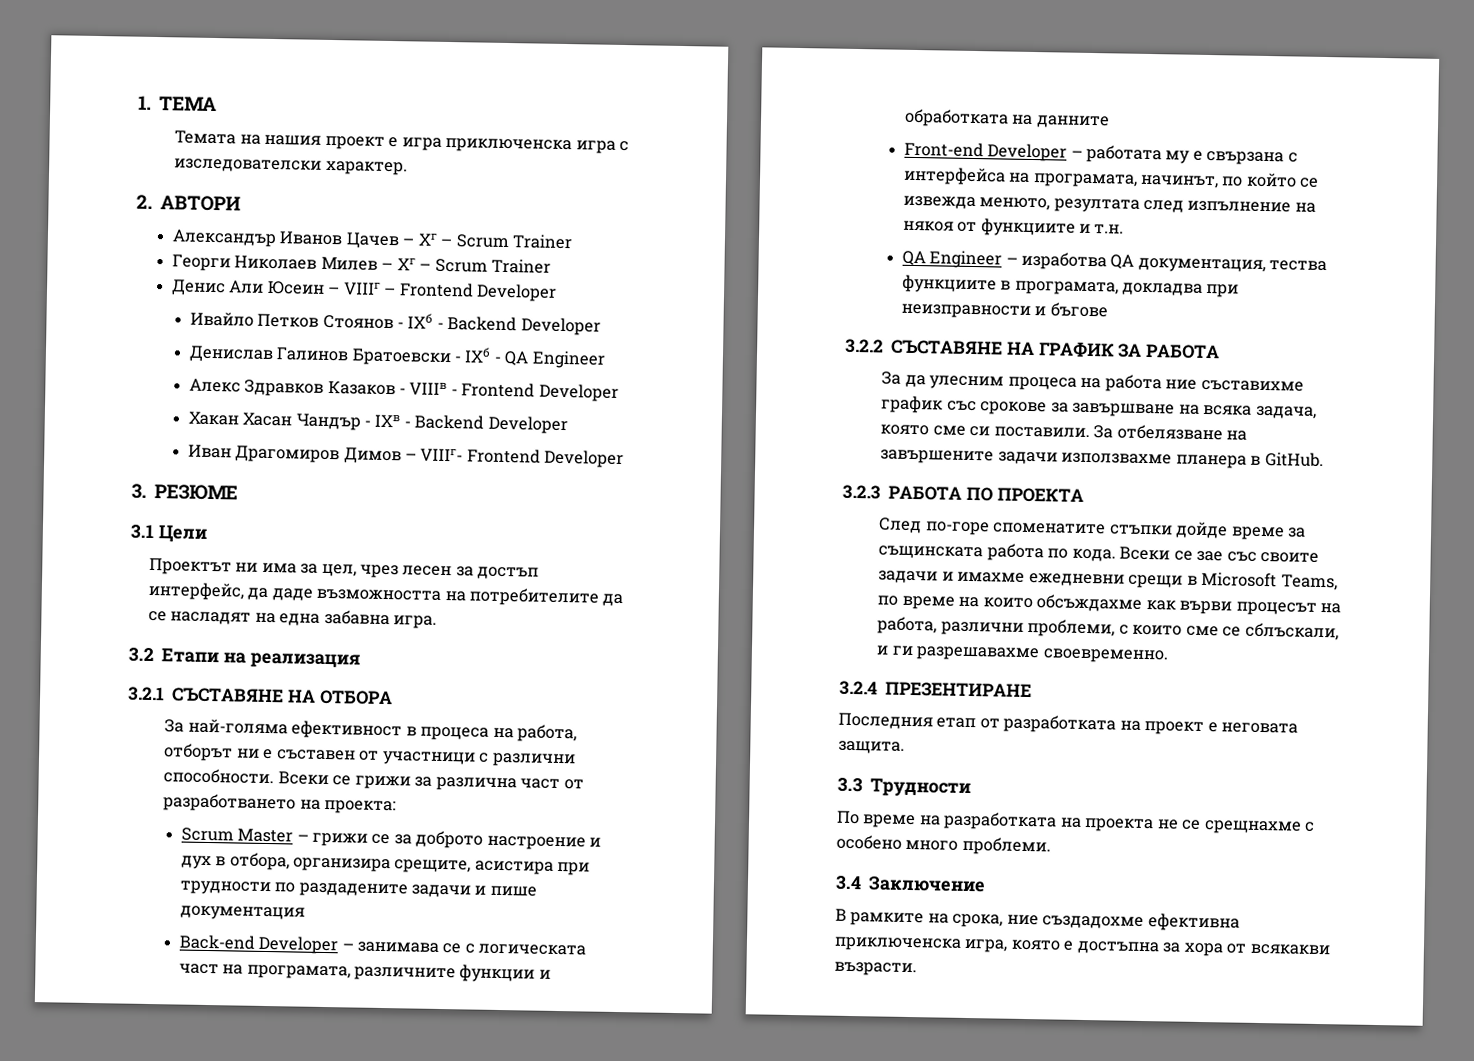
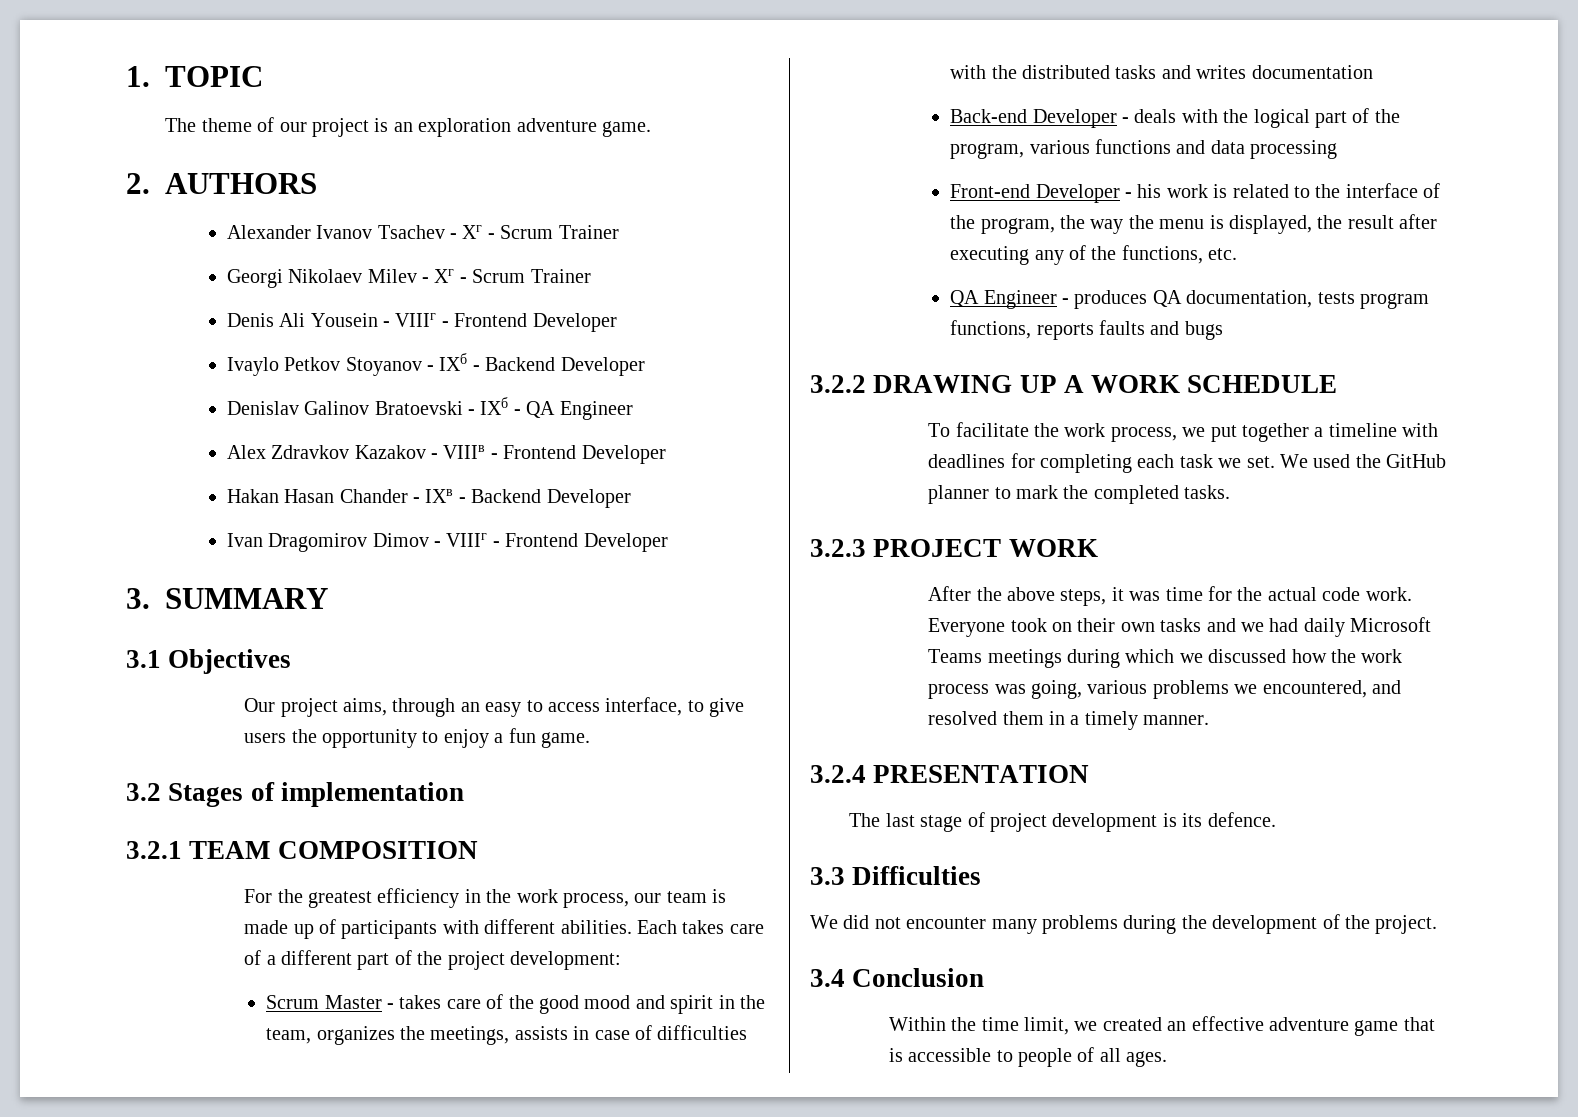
- 1. ТЕМА
- Темата на нашия проект е игра приключенска игра с изследователски характер.
- 2. АВТОРИ
- Александър Иванов Цачев – Xг – Scrum Trainer
- Георги Николаев Милев – Xг – Scrum Trainer
- Денис Али Юсеин – VIIIг – Frontend Developer
- Ивайло Петков Стоянов - IXб - Backend Developer
+ 1. TOPIC
+ The theme of our project is an exploration adventure game.
+ 2. AUTHORS
+ Alexander Ivanov Tsachev - Xг - Scrum Trainer
+ Georgi Nikolaev Milev - Xг - Scrum Trainer
+ Denis Ali Yousein - VIIIг - Frontend Developer
+ Ivaylo Petkov Stoyanov - IXб - Backend Developer
- Денислав Галинов Братоевски - IXб - QA Engineer
+ Denislav Galinov Bratoevski - IXб - QA Engineer
- Алекс Здравков Казаков - VIIIв - Frontend Developer
+ Alex Zdravkov Kazakov - VIIIв - Frontend Developer
- Хакан Хасан Чандър - IXв - Backend Developer
+ Hakan Hasan Chander - IXв - Backend Developer
- Иван Драгомиров Димов – VIIIг- Frontend Developer
+ Ivan Dragomirov Dimov - VIIIг - Frontend Developer
- 3. РЕЗЮМЕ
+ 3. SUMMARY
- 3.1 Цели
- Проектът ни има за цел, чрез лесен за достъп интерфейс, да даде възможността на потребителите да се насладят на една забавна игра.
- 3.2 Етапи на реализация
- 3.2.1 СЪСТАВЯНЕ НА ОТБОРА
- За най-голяма ефективност в процеса на работа, отборът ни е съставен от участници с различни способности. Всеки се грижи за различна част от разработването на проекта:
- Scrum Master – грижи се за доброто настроение и дух в отбора, организира срещите, асистира при трудности по раздадените задачи и пише документация
- Back-end Developer – занимава се с логическата част на програмата, различните функции и обработката на данните
- Front-end Developer – работата му е свързана с интерфейса на програмата, начинът, по който се извежда менюто, резултата след изпълнение на някоя от функциите и т.н.
- QA Engineer – изработва QA документация, тества функциите в програмата, докладва при неизправности и бъгове
- 3.2.2 СЪСТАВЯНЕ НА ГРАФИК ЗА РАБОТА
- За да улесним процеса на работа ние съставихме график със срокове за завършване на всяка задача, която сме си поставили. За отбелязване на завършените задачи използвахме планера в GitHub.
- 3.2.3 РАБОТА ПО ПРОЕКТА
- След по-горе споменатите стъпки дойде време за същинската работа по кода. Всеки се зае със своите задачи и имахме ежедневни срещи в Microsoft Teams, по време на които обсъждахме как върви процесът на работа, различни проблеми, с които сме се сблъскали, и ги разрешавахме своевременно.
- 3.2.4 ПРЕЗЕНТИРАНЕ
- Последния етап от разработката на проект е неговата защита.
- 3.3 Трудности
- По време на разработката на проекта не се срещнахме с особено много проблеми.
- 3.4 Заключение
- В рамките на срока, ние създадохме ефективна приключенска игра, която е достъпна за хора от всякакви възрасти.
+ 3.1 Objectives
+ Our project aims, through an easy to access interface, to give users the opportunity to enjoy a fun game.
+ 3.2 Stages of implementation
+ 3.2.1 TEAM COMPOSITION
+ For the greatest efficiency in the work process, our team is made up of participants with different abilities. Each takes care of a different part of the project development:
+ Scrum Master - takes care of the good mood and spirit in the team, organizes the meetings, assists in case of difficulties with the distributed tasks and writes documentation
+ Back-end Developer - deals with the logical part of the program, various functions and data processing
+ Front-end Developer - his work is related to the interface of the program, the way the menu is displayed, the result after executing any of the functions, etc.
+ QA Engineer - produces QA documentation, tests program functions, reports faults and bugs
+ 3.2.2 DRAWING UP A WORK SCHEDULE
+ To facilitate the work process, we put together a timeline with deadlines for completing each task we set. We used the GitHub planner to mark the completed tasks.
+ 3.2.3 PROJECT WORK
+ After the above steps, it was time for the actual code work. Everyone took on their own tasks and we had daily Microsoft Teams meetings during which we discussed how the work process was going, various problems we encountered, and resolved them in a timely manner.
+ 3.2.4 PRESENTATION
+ The last stage of project development is its defence.
+ 3.3 Difficulties
+ We did not encounter many problems during the development of the project.
+ 3.4 Conclusion
+ Within the time limit, we created an effective adventure game that is accessible to people of all ages.

